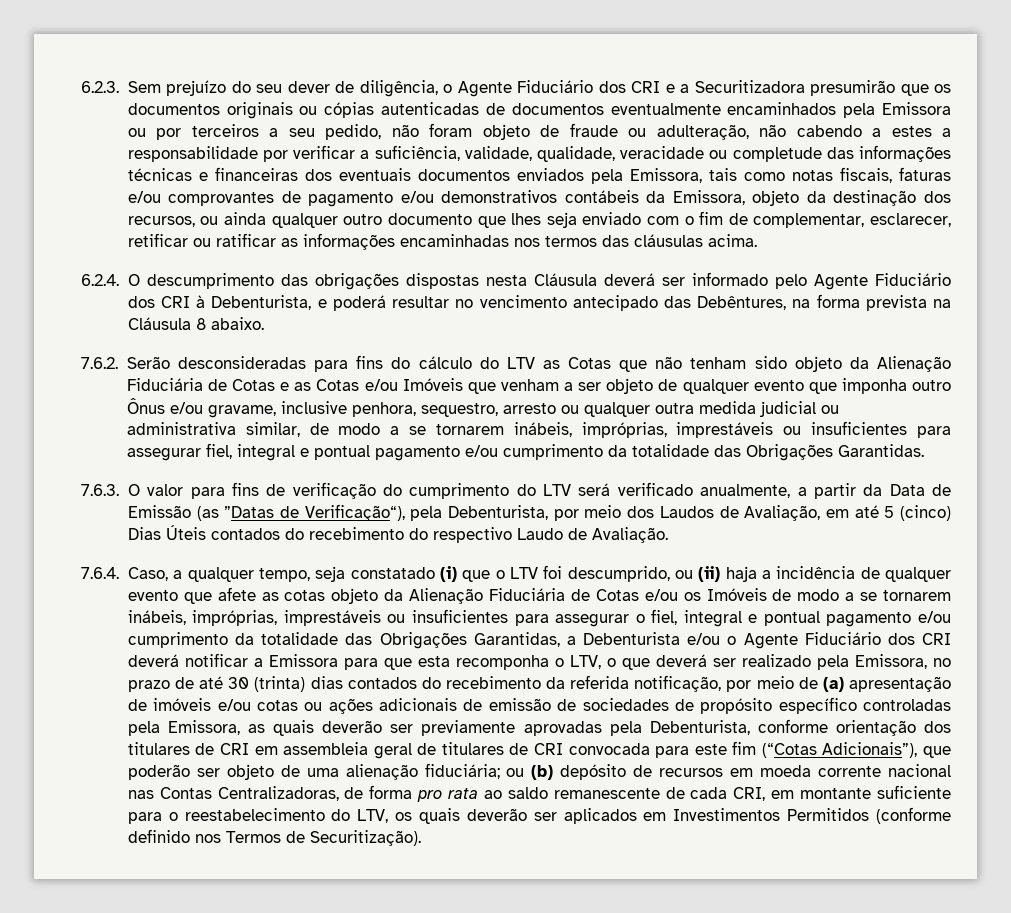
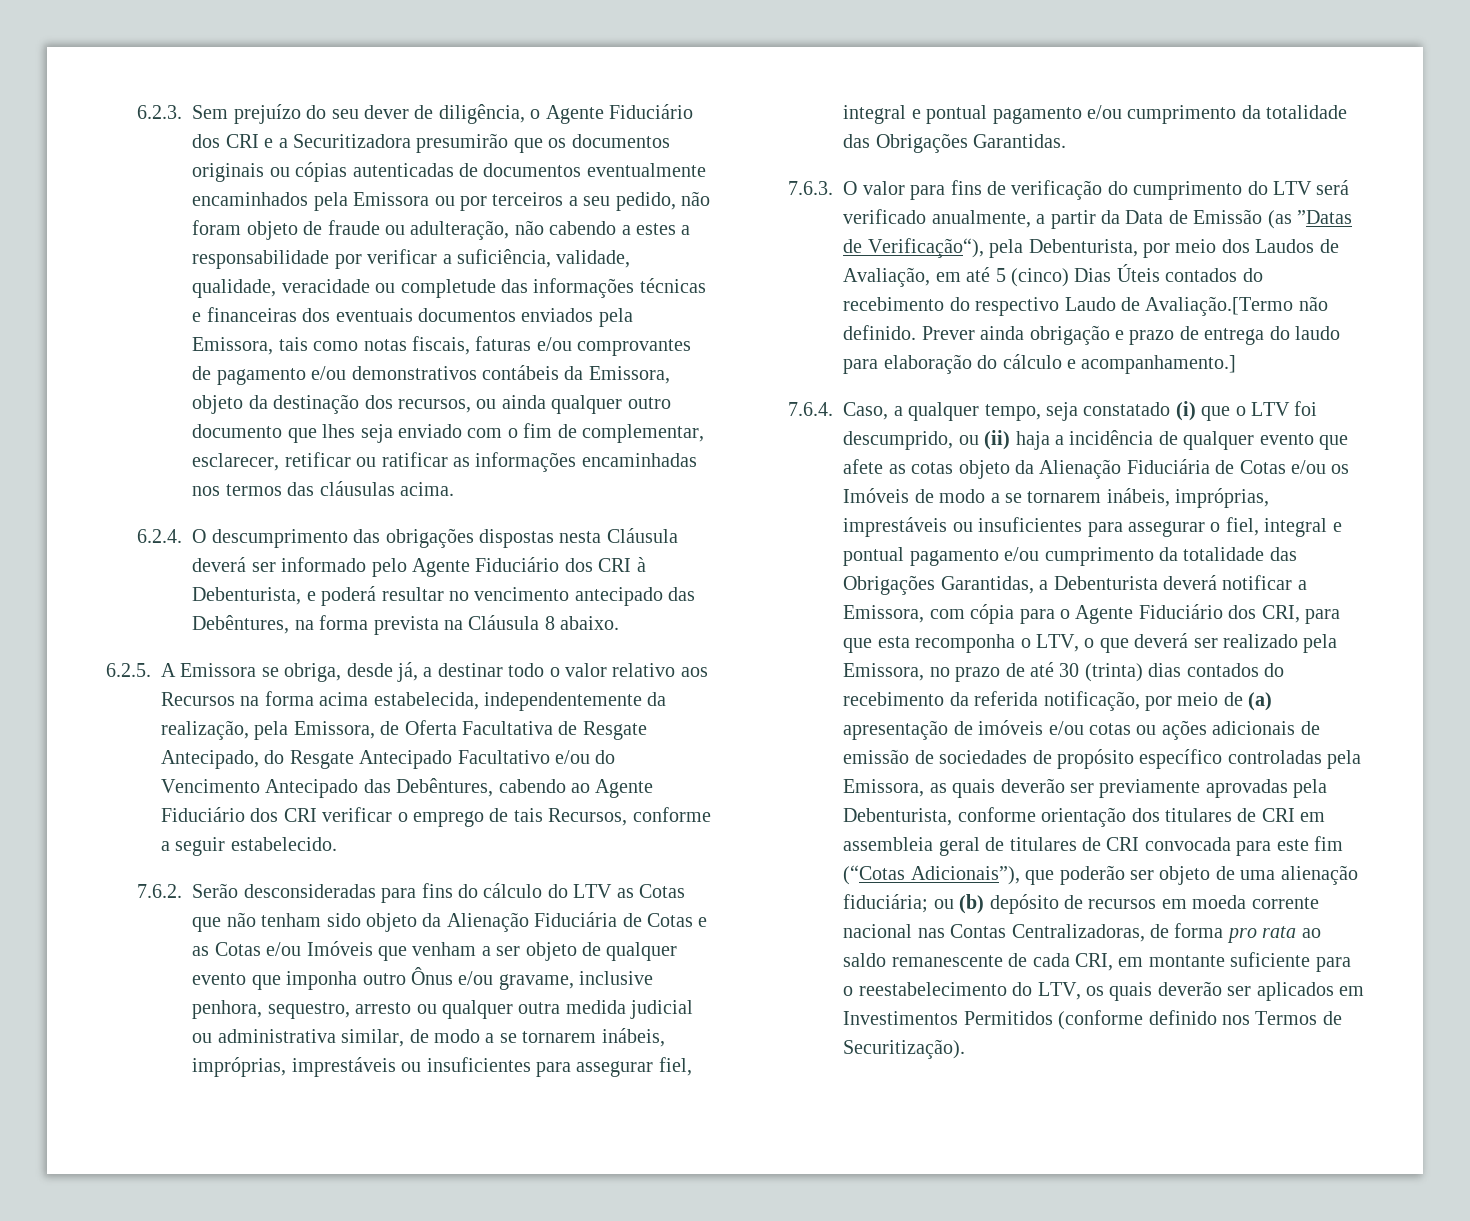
+ 6.2.5. A Emissora se obriga, desde já, a destinar todo o valor relativo aos Recursos na forma acima estabelecida, independentemente da realização, pela Emissora, de Oferta Facultativa de Resgate Antecipado, do Resgate Antecipado Facultativo e/ou do Vencimento Antecipado das Debêntures, cabendo ao Agente Fiduciário dos CRI verificar o emprego de tais Recursos, conforme a seguir estabelecido.
- 7.6.3. O valor para fins de verificação do cumprimento do LTV será verificado anualmente, a partir da Data de Emissão (as ”Datas de Verificação“), pela Debenturista, por meio dos Laudos de Avaliação, em até 5 (cinco) Dias Úteis contados do recebimento do respectivo Laudo de Avaliação.
+ 7.6.3. O valor para fins de verificação do cumprimento do LTV será verificado anualmente, a partir da Data de Emissão (as ”Datas de Verificação“), pela Debenturista, por meio dos Laudos de Avaliação, em até 5 (cinco) Dias Úteis contados do recebimento do respectivo Laudo de Avaliação.[Termo não definido. Prever ainda obrigação e prazo de entrega do laudo para elaboração do cálculo e acompanhamento.]
- 7.6.4. Caso, a qualquer tempo, seja constatado (i) que o LTV foi descumprido, ou (ii) haja a incidência de qualquer evento que afete as cotas objeto da Alienação Fiduciária de Cotas e/ou os Imóveis de modo a se tornarem inábeis, impróprias, imprestáveis ou insuficientes para assegurar o fiel, integral e pontual pagamento e/ou cumprimento da totalidade das Obrigações Garantidas, a Debenturista e/ou o Agente Fiduciário dos CRI deverá notificar a Emissora para que esta recomponha o LTV, o que deverá ser realizado pela Emissora, no prazo de até 30 (trinta) dias contados do recebimento da referida notificação, por meio de (a) apresentação de imóveis e/ou cotas ou ações adicionais de emissão de sociedades de propósito específico controladas pela Emissora, as quais deverão ser previamente aprovadas pela Debenturista, conforme orientação dos titulares de CRI em assembleia geral de titulares de CRI convocada para este fim (“Cotas Adicionais”), que poderão ser objeto de uma alienação fiduciária;
+ 7.6.4. Caso, a qualquer tempo, seja constatado (i) que o LTV foi descumprido, ou (ii) haja a incidência de qualquer evento que afete as cotas objeto da Alienação Fiduciária de Cotas e/ou os Imóveis de modo a se tornarem inábeis, impróprias, imprestáveis ou insuficientes para assegurar o fiel, integral e pontual pagamento e/ou cumprimento da totalidade das Obrigações Garantidas, a Debenturista deverá notificar a Emissora, com cópia para o Agente Fiduciário dos CRI, para que esta recomponha o LTV, o que deverá ser realizado pela Emissora, no prazo de até 30 (trinta) dias contados do recebimento da referida notificação, por meio de (a) apresentação de imóveis e/ou cotas ou ações adicionais de emissão de sociedades de propósito específico controladas pela Emissora, as quais deverão ser previamente aprovadas pela Debenturista, conforme orientação dos titulares de CRI em assembleia geral de titulares de CRI convocada para este fim (“Cotas Adicionais”), que poderão ser objeto de uma alienação fiduciária;

